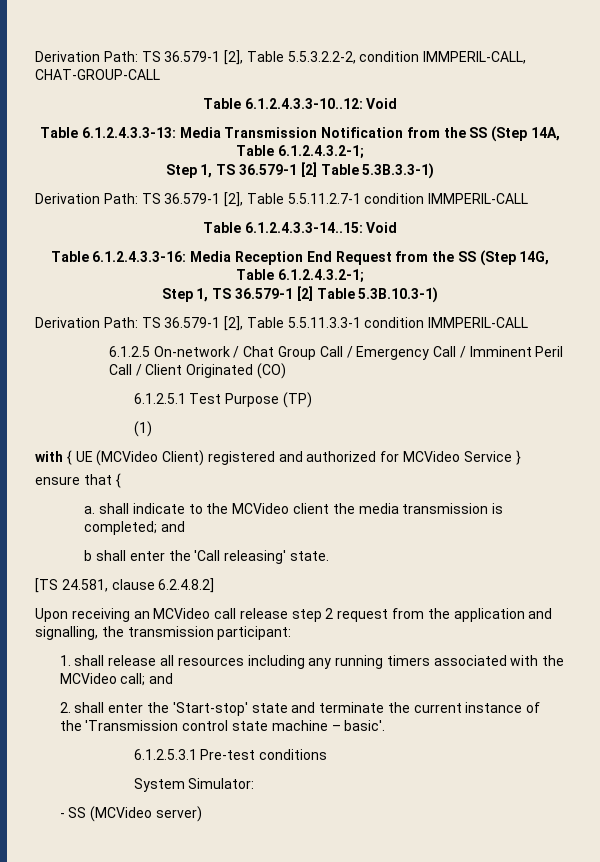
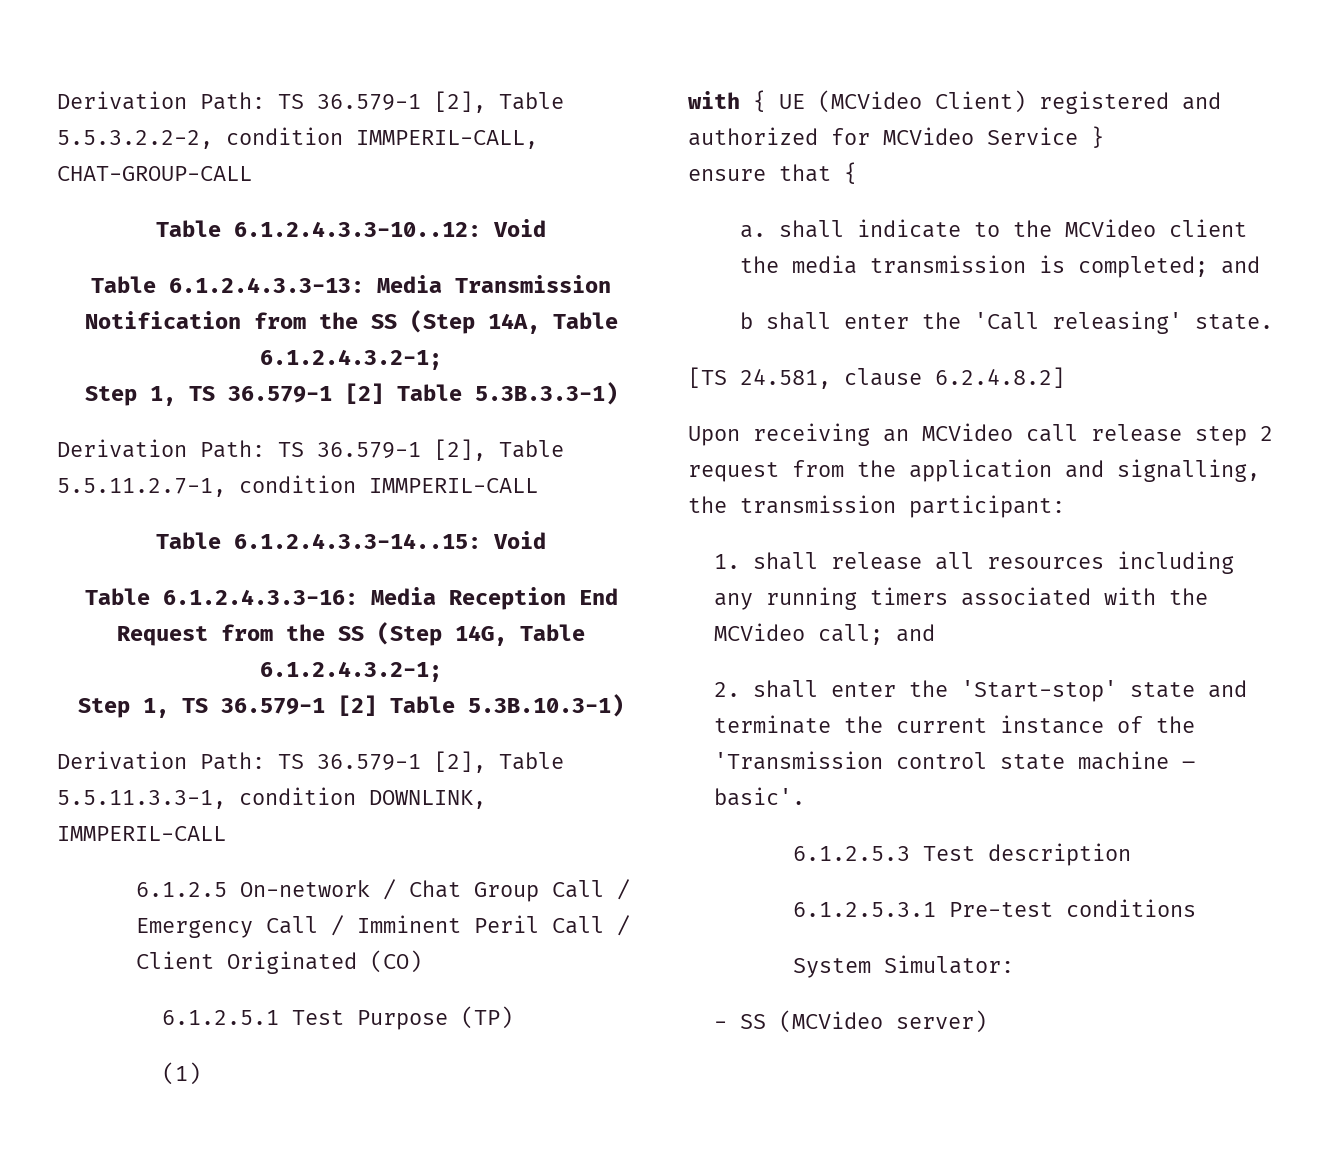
- Derivation Path: TS 36.579-1 [2], Table 5.5.11.2.7-1 condition IMMPERIL-CALL
+ Derivation Path: TS 36.579-1 [2], Table 5.5.11.2.7-1, condition IMMPERIL-CALL
- Derivation Path: TS 36.579-1 [2], Table 5.5.11.3.3-1 condition IMMPERIL-CALL
+ Derivation Path: TS 36.579-1 [2], Table 5.5.11.3.3-1, condition DOWNLINK, IMMPERIL-CALL
+ 6.1.2.5.3 Test description

